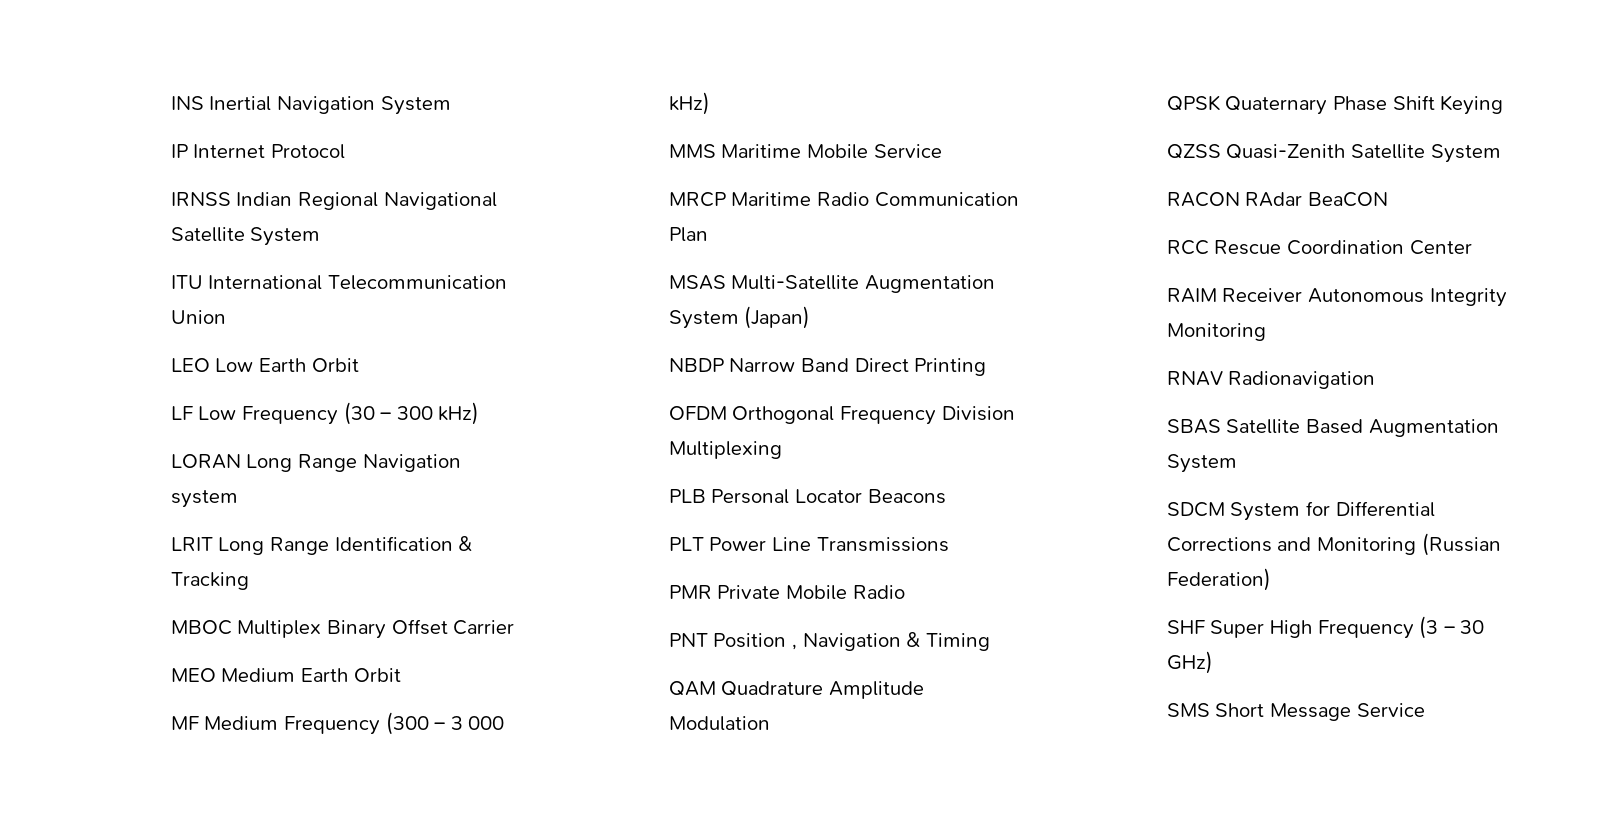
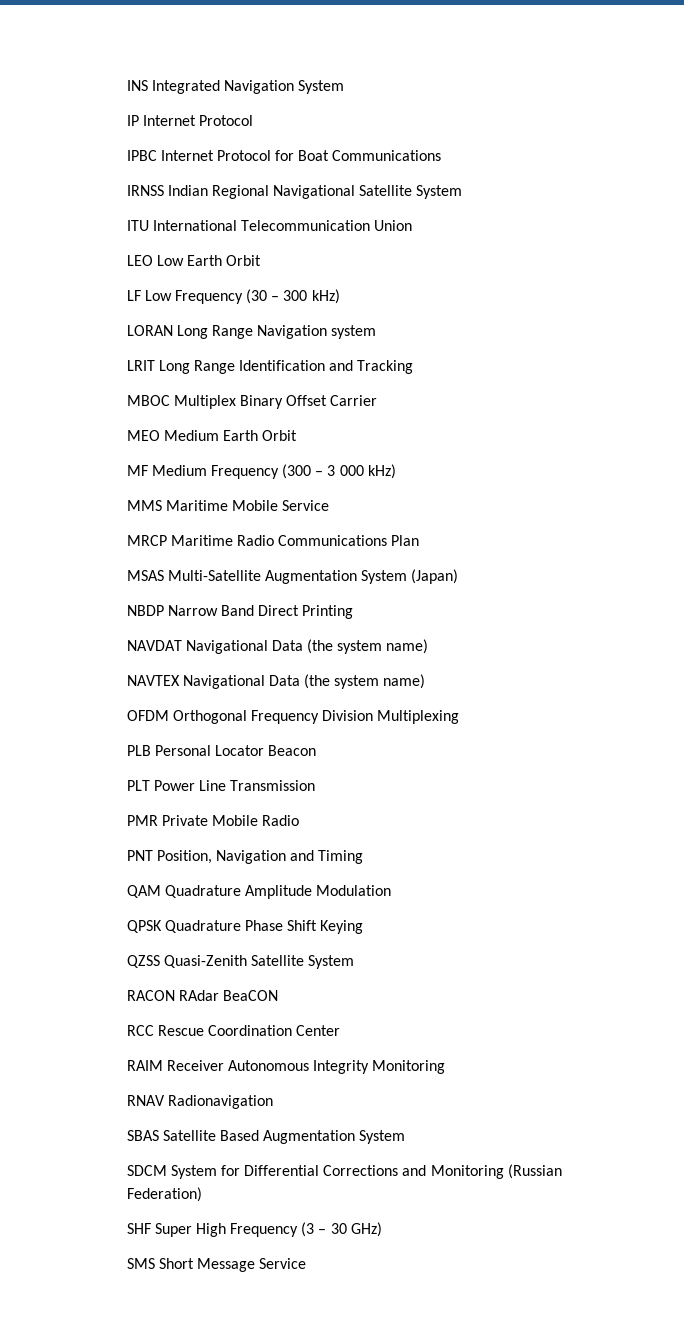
- INS Inertial Navigation System
+ INS Integrated Navigation System
+ IPBC Internet Protocol for Boat Communications
- LRIT Long Range Identification & Tracking
+ LRIT Long Range Identification and Tracking
- MRCP Maritime Radio Communication Plan
+ MRCP Maritime Radio Communications Plan
+ NAVDAT Navigational Data (the system name)
+ NAVTEX Navigational Data (the system name)
- PLB Personal Locator Beacons
+ PLB Personal Locator Beacon
- PLT Power Line Transmissions
+ PLT Power Line Transmission
- PNT Position , Navigation & Timing
+ PNT Position, Navigation and Timing
- QPSK Quaternary Phase Shift Keying
+ QPSK Quadrature Phase Shift Keying

